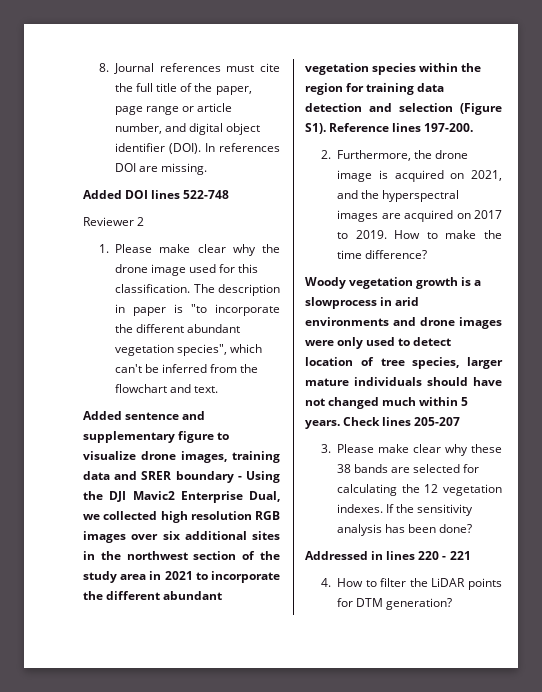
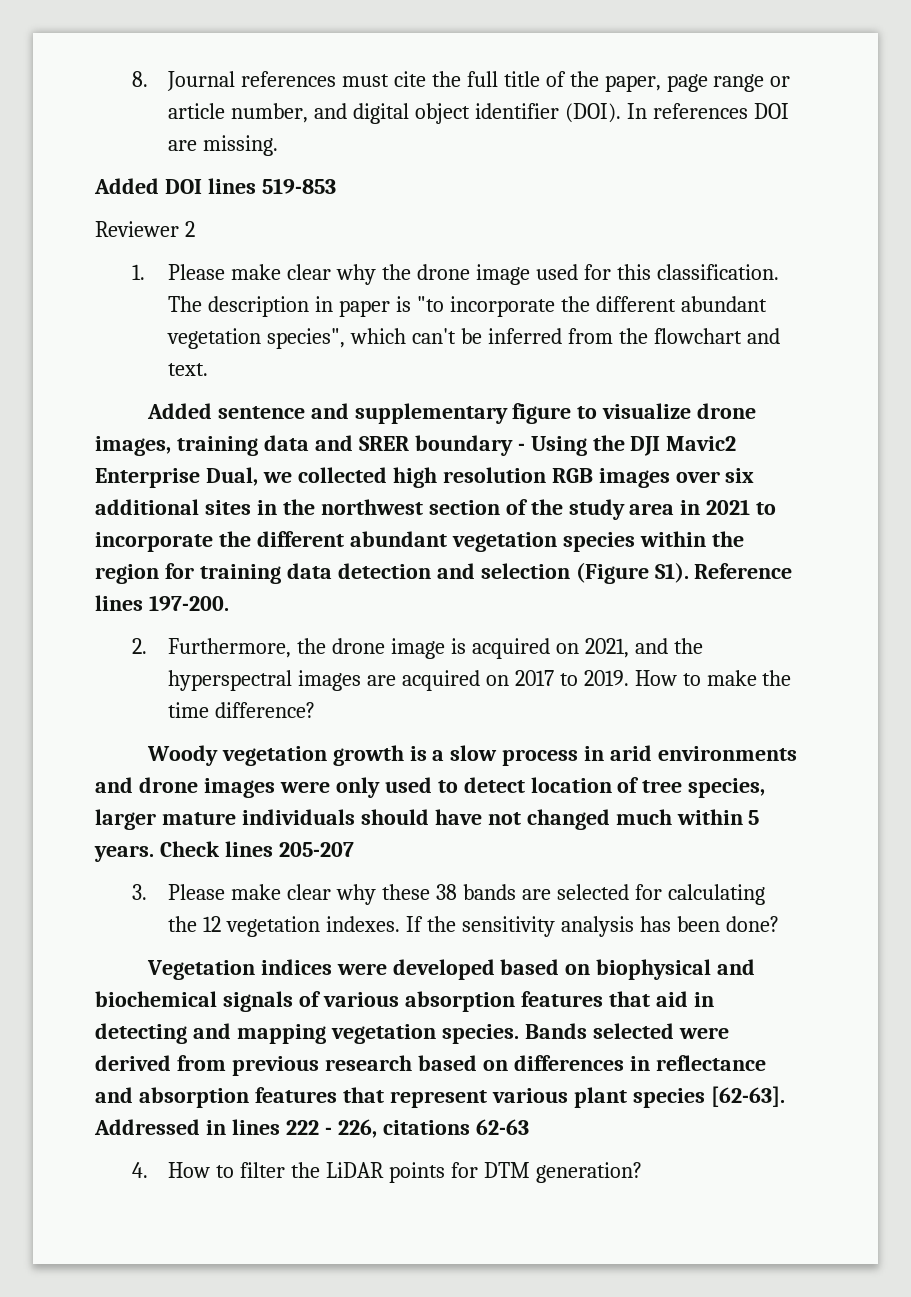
- Added DOI lines 522-748
+ Added DOI lines 519-853
- Woody vegetation growth is a slowprocess in arid environments and drone images were only used to detect location of tree species, larger mature individuals should have not changed much within 5 years.
+ Woody vegetation growth is a slow process in arid environments and drone images were only used to detect location of tree species, larger mature individuals should have not changed much within 5 years.
- Addressed in lines 220 - 221
+ Vegetation indices were developed based on biophysical and biochemical signals of various absorption features that aid in detecting and mapping vegetation species. Bands selected were derived from previous research based on differences in reflectance and absorption features that represent various plant species [62-63]. Addressed in lines 222 - 226, citations 62-63

